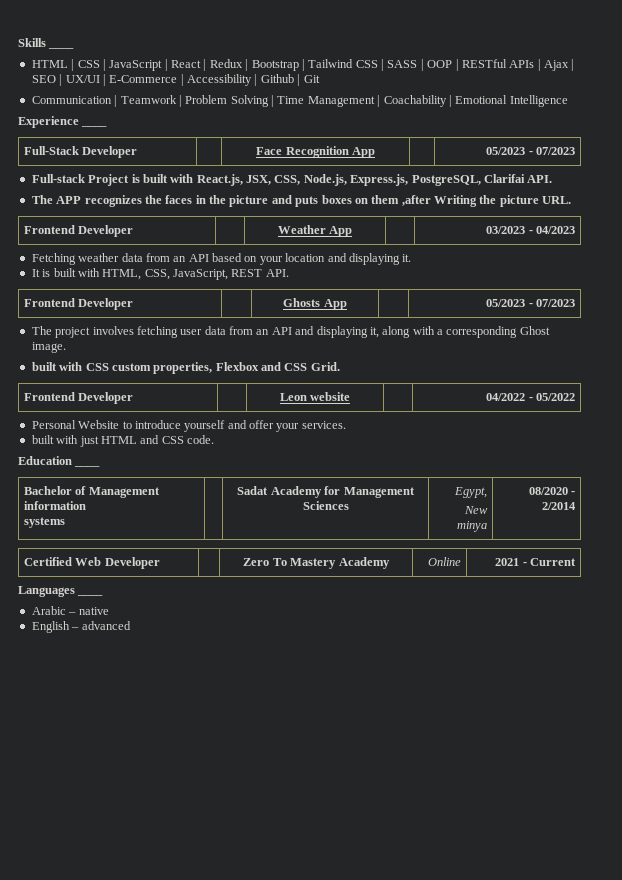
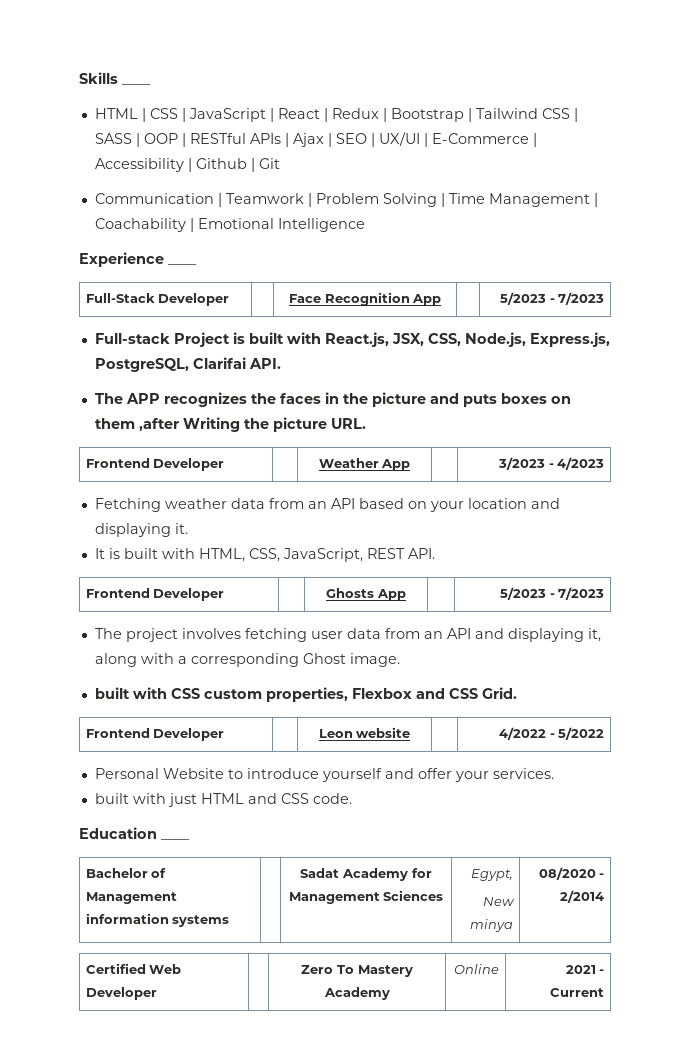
- Full-Stack Developer | | Face Recognition App | | 05/2023 - 07/2023
+ Full-Stack Developer | | Face Recognition App | | 5/2023 - 7/2023
- Frontend Developer | | Weather App | | 03/2023 - 04/2023
+ Frontend Developer | | Weather App | | 3/2023 - 4/2023
- Frontend Developer | | Ghosts App | | 05/2023 - 07/2023
+ Frontend Developer | | Ghosts App | | 5/2023 - 7/2023
- Frontend Developer | | Leon website | | 04/2022 - 05/2022
+ Frontend Developer | | Leon website | | 4/2022 - 5/2022
- Bachelor of Management information
- systems | | Sadat Academy for Management Sciences | Egypt,
+ Bachelor of Management information systems | | Sadat Academy for Management Sciences | Egypt,
- Languages ____
- Arabic – native
- English – advanced

